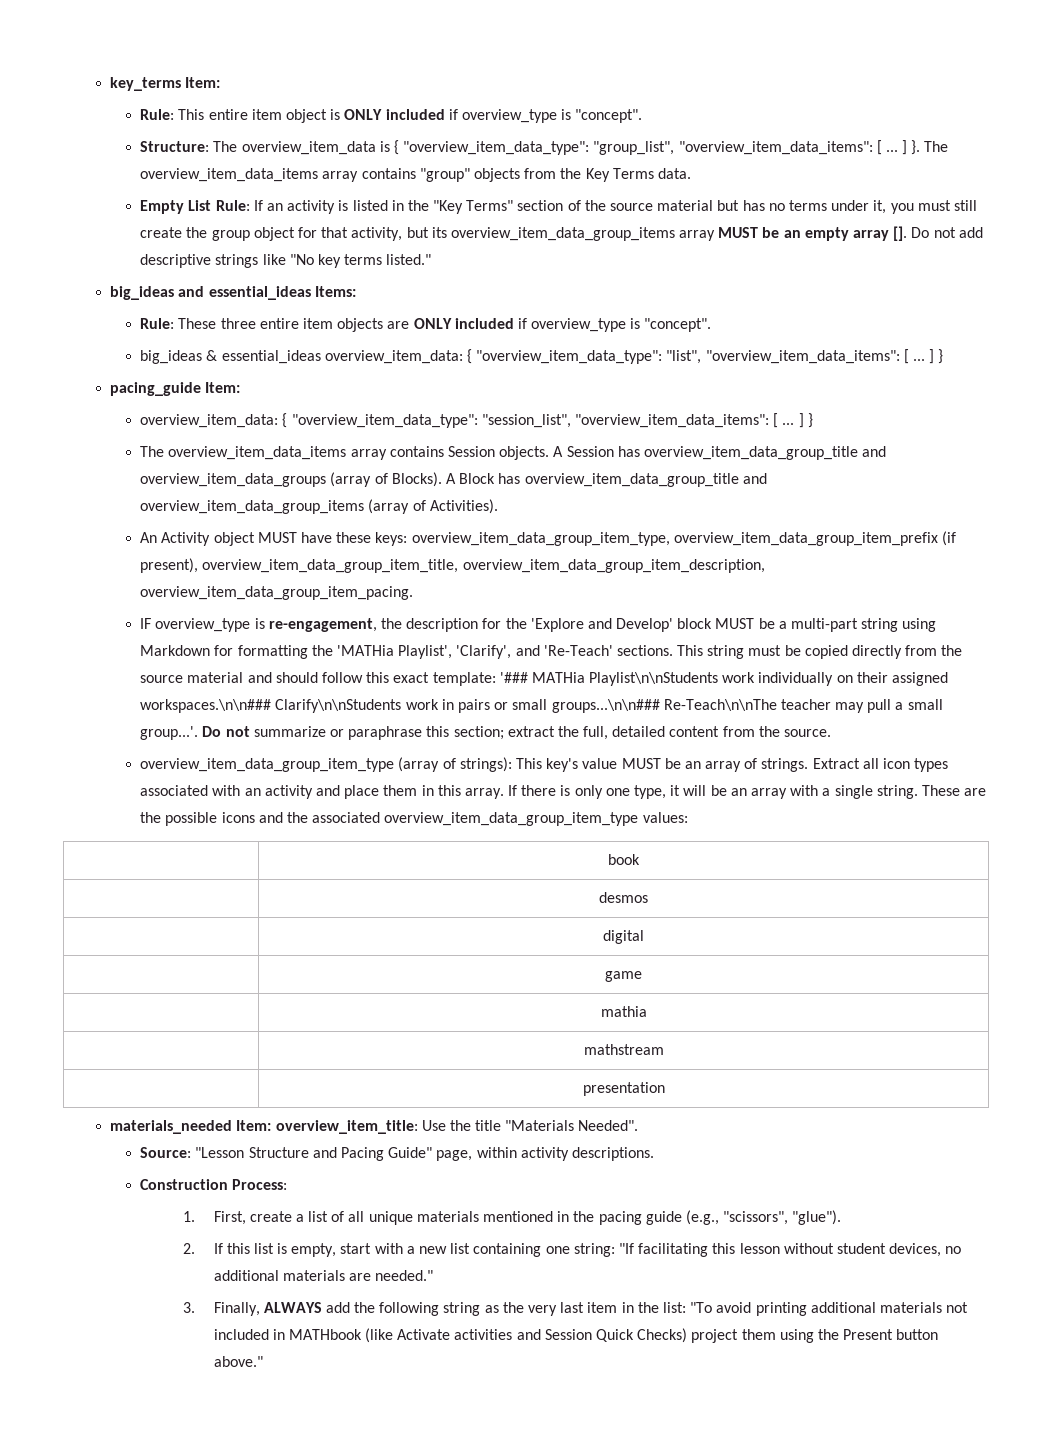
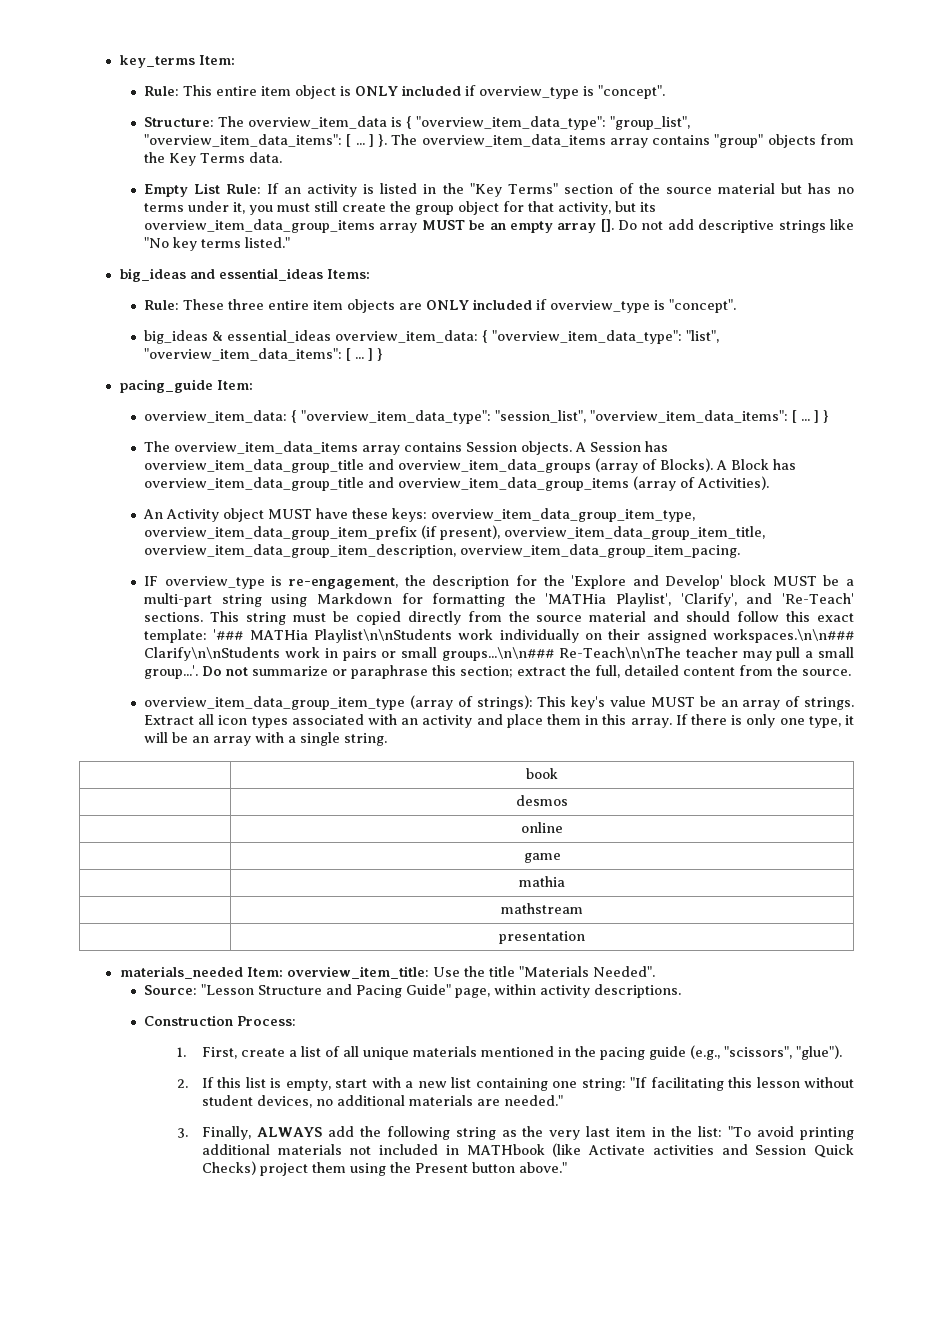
- These are the possible icons and the associated overview_item_data_group_item_type values:
- | digital
+ | online

